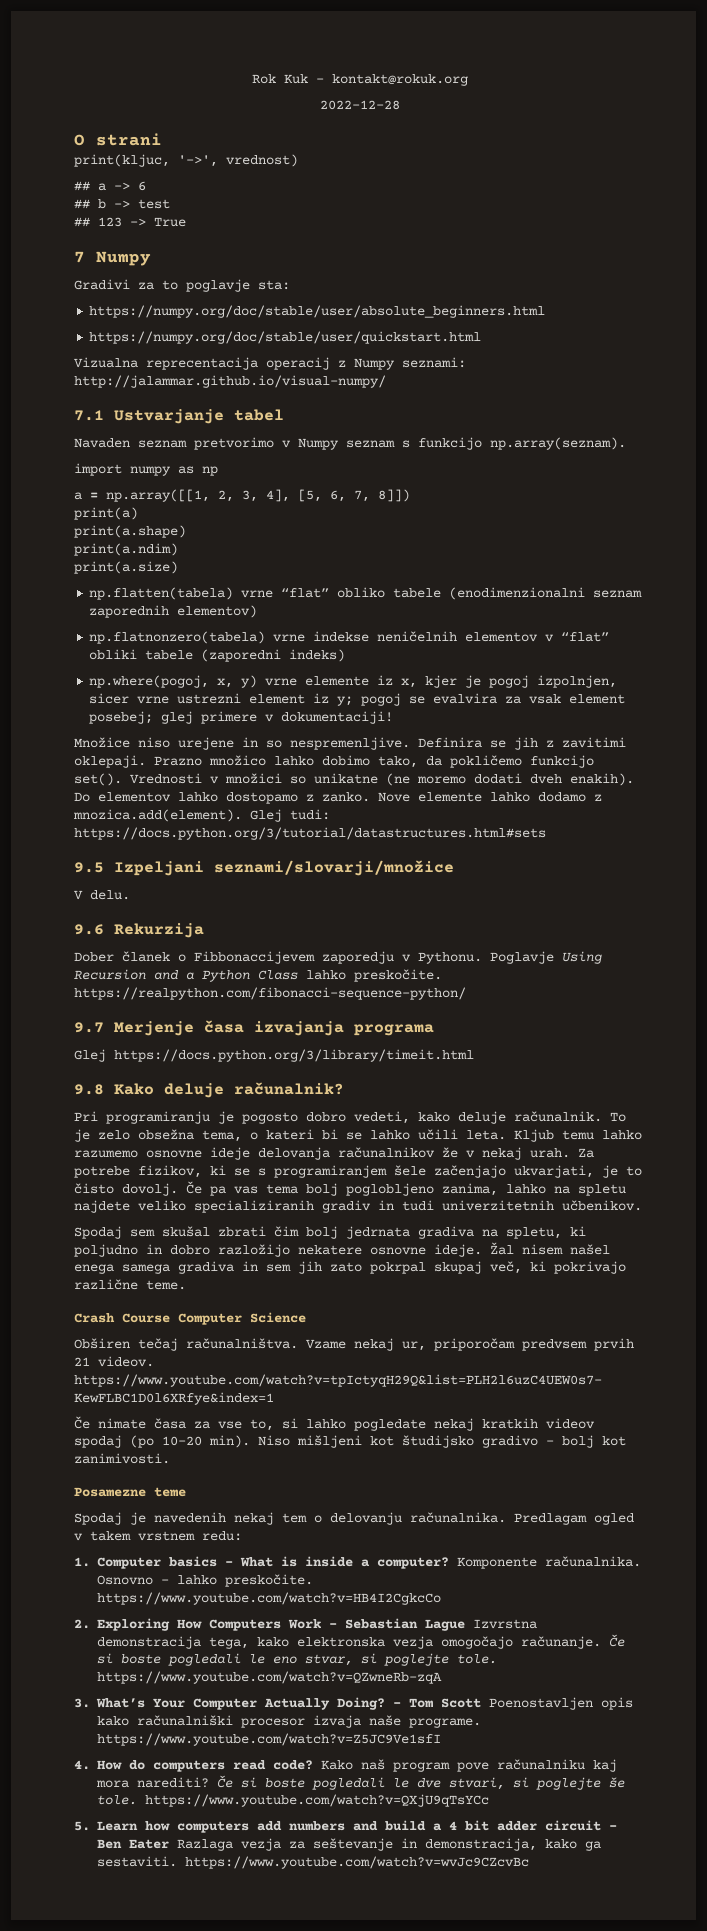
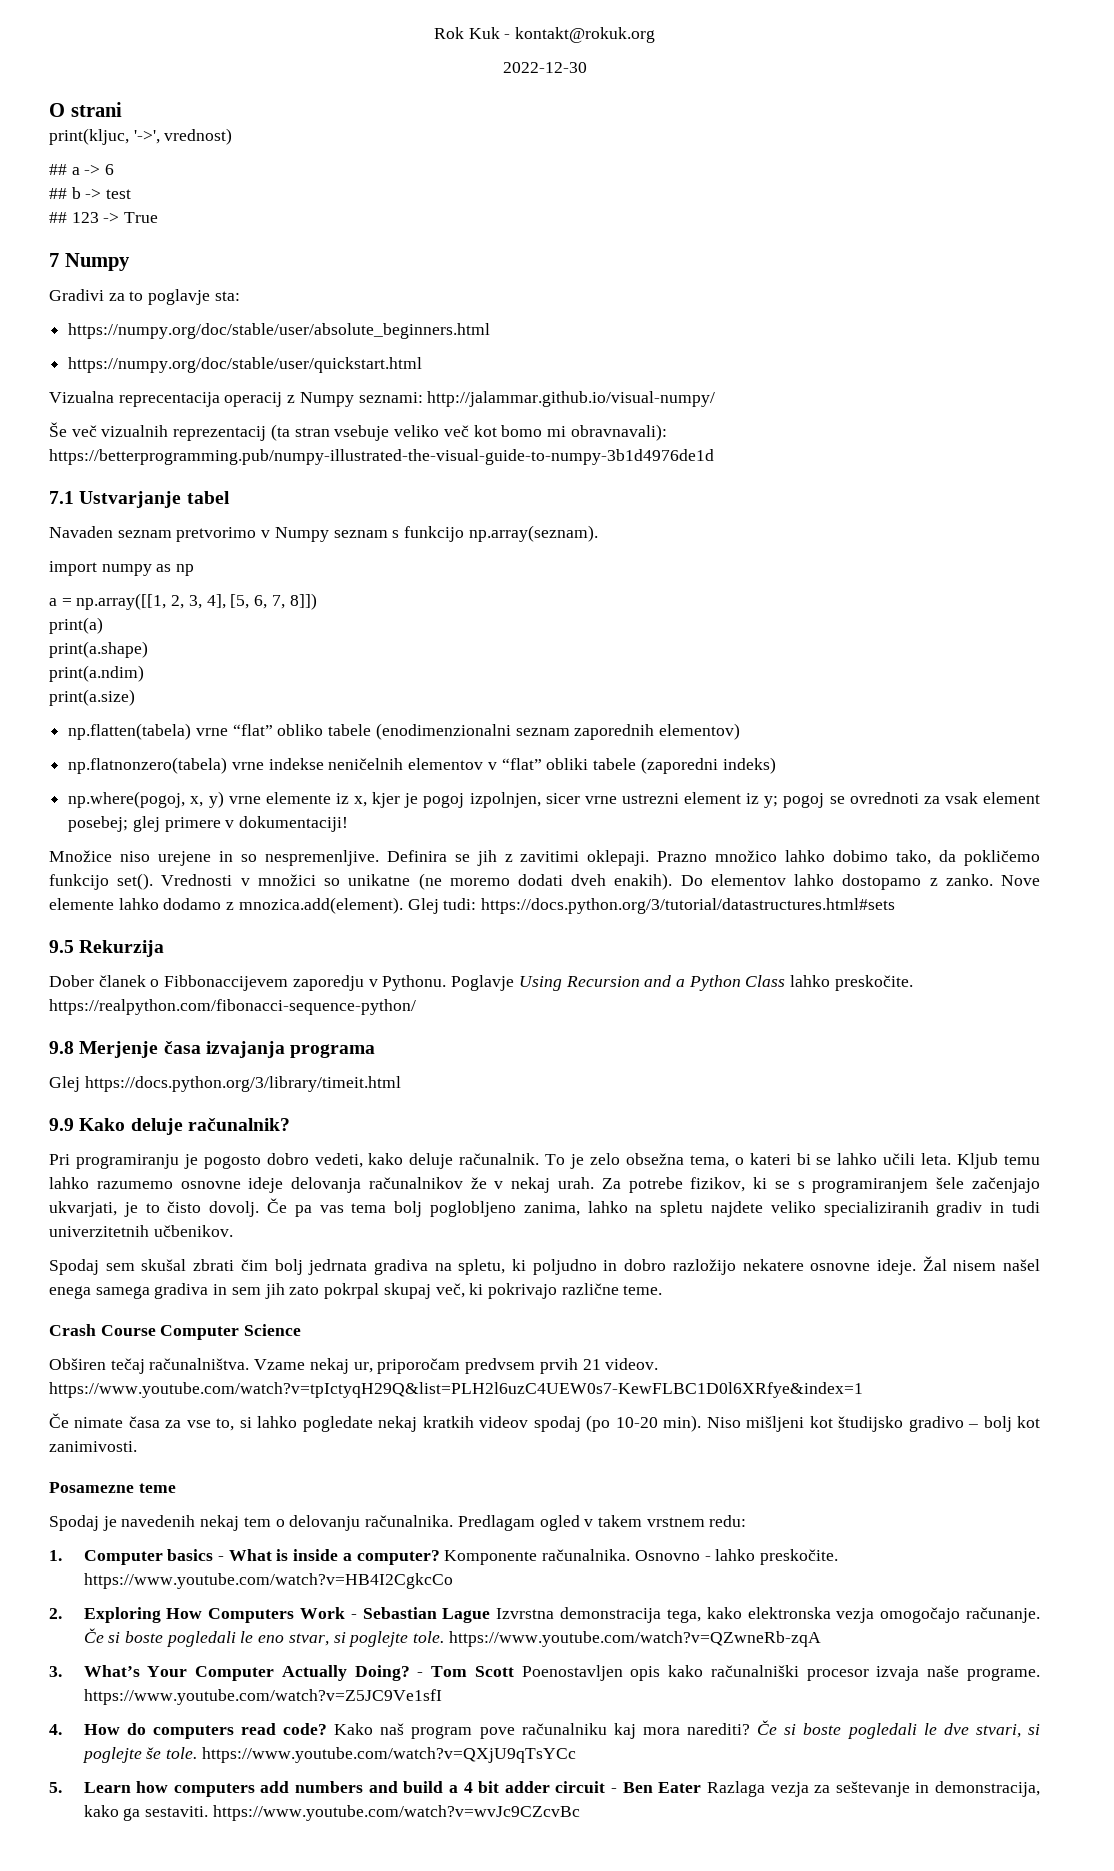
- 2022-12-28
+ 2022-12-30
+ Še več vizualnih reprezentacij (ta stran vsebuje veliko več kot bomo mi obravnavali): https://betterprogramming.pub/numpy-illustrated-the-visual-guide-to-numpy-3b1d4976de1d
- np.where(pogoj, x, y) vrne elemente iz x, kjer je pogoj izpolnjen, sicer vrne ustrezni element iz y; pogoj se evalvira za vsak element posebej; glej primere v dokumentaciji!
+ np.where(pogoj, x, y) vrne elemente iz x, kjer je pogoj izpolnjen, sicer vrne ustrezni element iz y; pogoj se ovrednoti za vsak element posebej; glej primere v dokumentaciji!
- 9.5 Izpeljani seznami/slovarji/množice
- V delu.
- 9.6 Rekurzija
+ 9.5 Rekurzija
- 9.7 Merjenje časa izvajanja programa
+ 9.8 Merjenje časa izvajanja programa
- 9.8 Kako deluje računalnik?
+ 9.9 Kako deluje računalnik?

